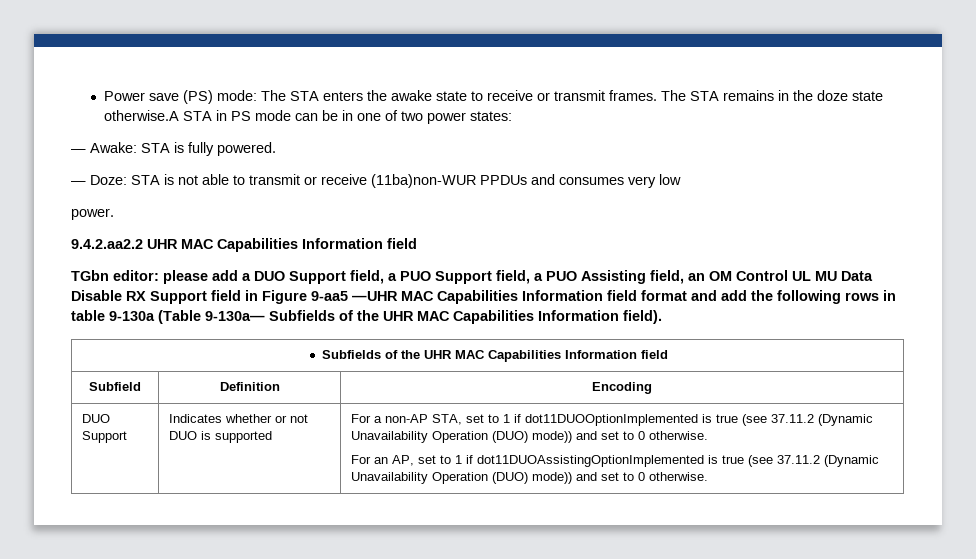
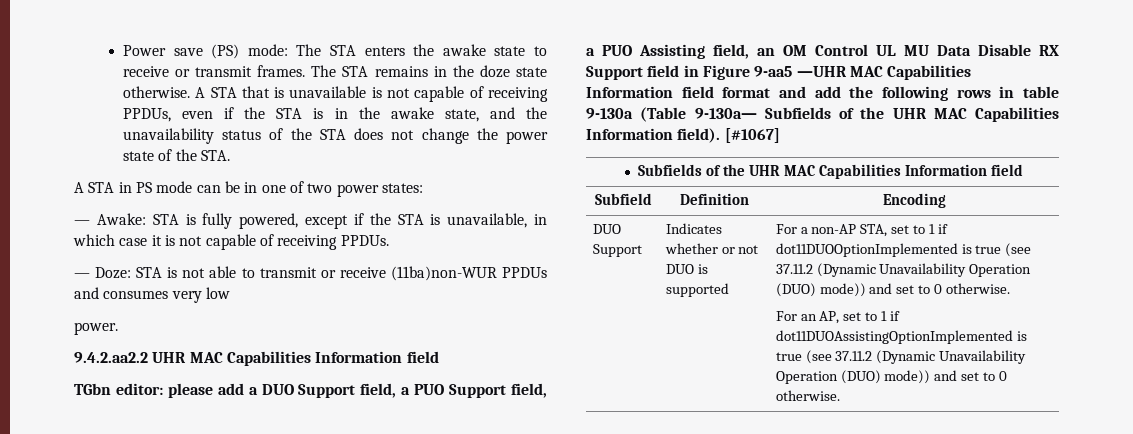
- The STA remains in the doze state otherwise.A STA in PS mode can be in one of two power states:
+ The STA remains in the doze state otherwise. A STA that is unavailable is not capable of receiving PPDUs, even if the STA is in the awake state, and the unavailability status of the STA does not change the power state of the STA.
+ A STA in PS mode can be in one of two power states:
- — Awake: STA is fully powered.
+ — Awake: STA is fully powered, except if the STA is unavailable, in which case it is not capable of receiving PPDUs.
+ [#1067]

